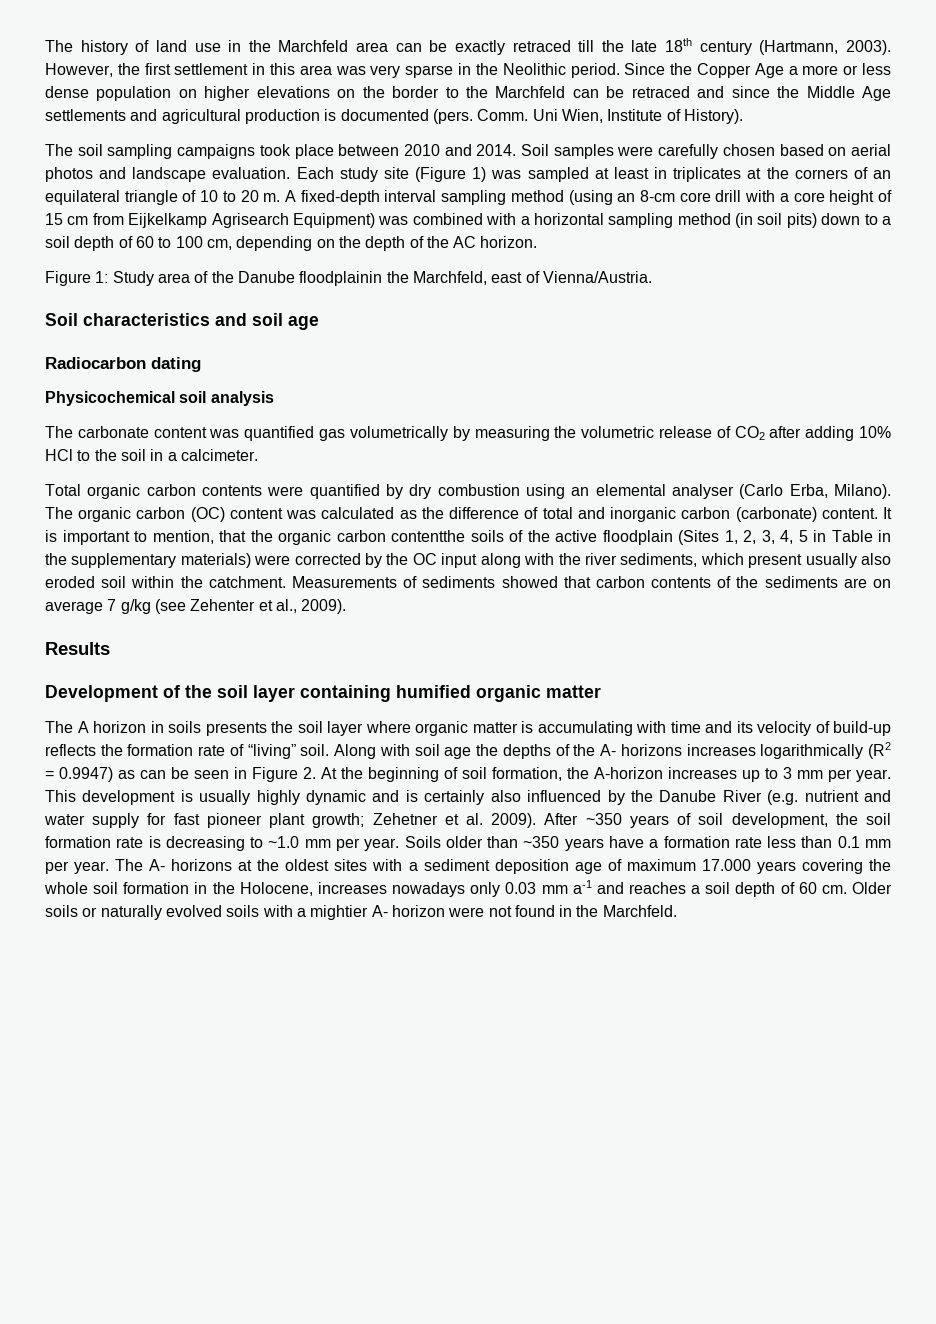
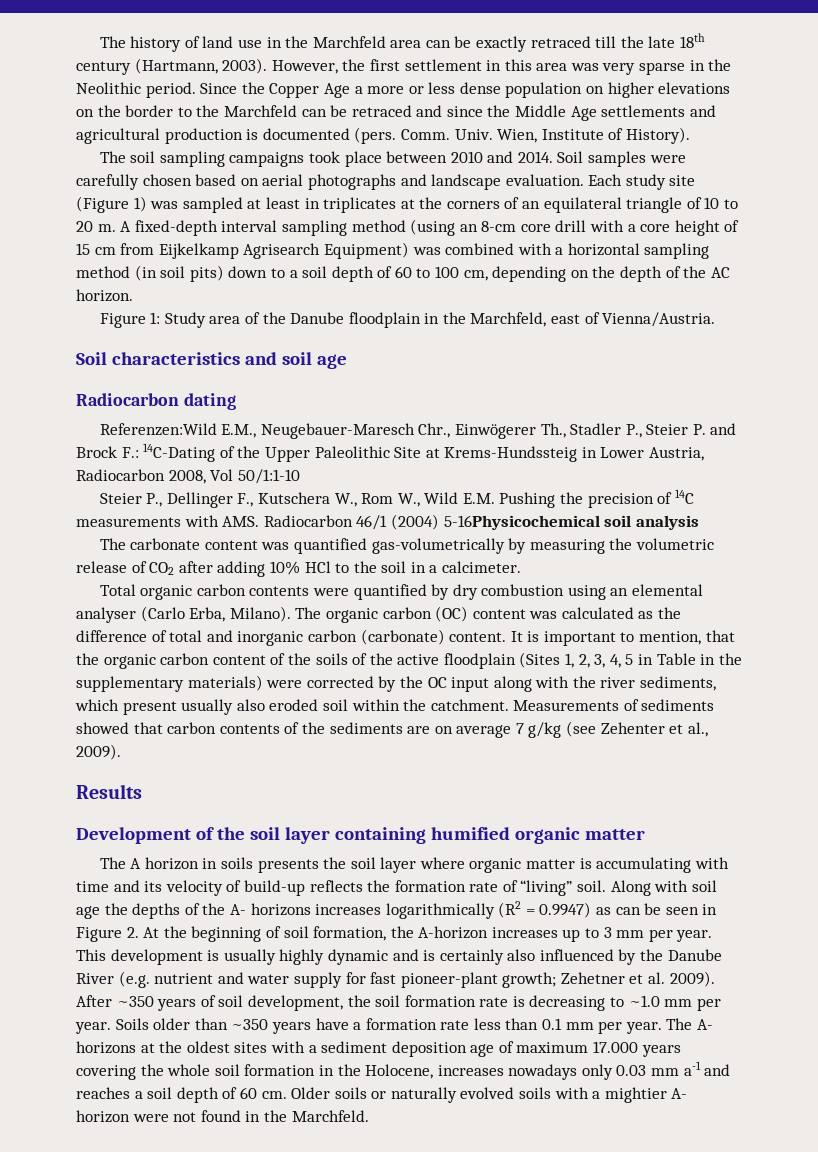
- Uni Wien, Institute of History).
+ Univ. Wien, Institute of History).
- Soil samples were carefully chosen based on aerial photos and landscape evaluation.
+ Soil samples were carefully chosen based on aerial photographs and landscape evaluation.
- Figure 1: Study area of the Danube floodplainin the Marchfeld, east of Vienna/Austria.
+ Figure 1: Study area of the Danube floodplain in the Marchfeld, east of Vienna/Austria.
- Physicochemical soil analysis
+ Referenzen:Wild E.M., Neugebauer-Maresch Chr., Einwögerer Th., Stadler P., Steier P. and Brock F.: 14C-Dating of the Upper Paleolithic Site at Krems-Hundssteig in Lower Austria, Radiocarbon 2008, Vol 50/1:1-10
+ Steier P., Dellinger F., Kutschera W., Rom W., Wild E.M. Pushing the precision of 14C measurements with AMS. Radiocarbon 46/1 (2004) 5-16Physicochemical soil analysis
- The carbonate content was quantified gas volumetrically by measuring the volumetric release of CO2 after adding 10% HCl to the soil in a calcimeter.
+ The carbonate content was quantified gas-volumetrically by measuring the volumetric release of CO2 after adding 10% HCl to the soil in a calcimeter.
- It is important to mention, that the organic carbon contentthe soils of the active floodplain (Sites 1, 2, 3, 4, 5 in Table in the supplementary materials) were corrected by the OC input along with the river sediments, which present usually also eroded soil within the catchment.
+ It is important to mention, that the organic carbon content of the soils of the active floodplain (Sites 1, 2, 3, 4, 5 in Table in the supplementary materials) were corrected by the OC input along with the river sediments, which present usually also eroded soil within the catchment.
- This development is usually highly dynamic and is certainly also influenced by the Danube River (e.g. nutrient and water supply for fast pioneer plant growth; Zehetner et al. 2009).
+ This development is usually highly dynamic and is certainly also influenced by the Danube River (e.g. nutrient and water supply for fast pioneer-plant growth; Zehetner et al. 2009).

